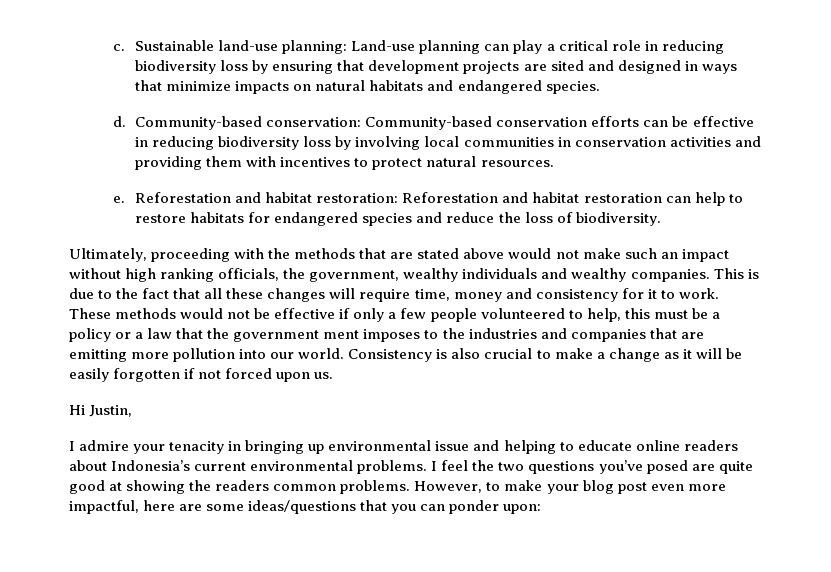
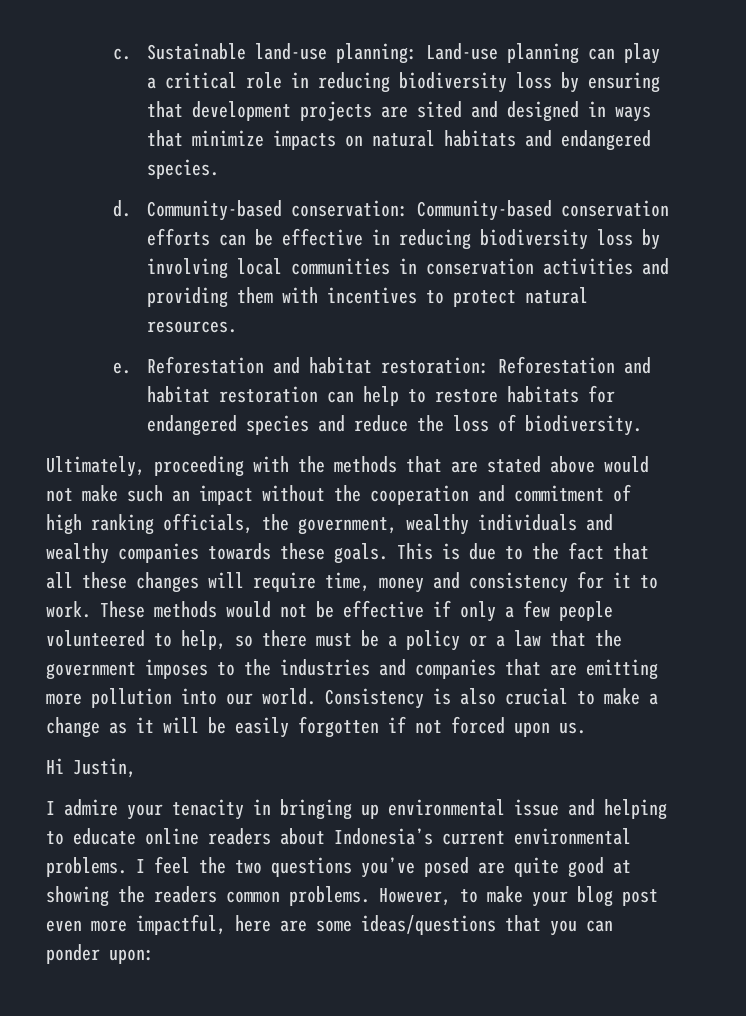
- Ultimately, proceeding with the methods that are stated above would not make such an impact without high ranking officials, the government, wealthy individuals and wealthy companies.
+ Ultimately, proceeding with the methods that are stated above would not make such an impact without the cooperation and commitment of high ranking officials, the government, wealthy individuals and wealthy companies towards these goals.
- These methods would not be effective if only a few people volunteered to help, this must be a policy or a law that the government ment imposes to the industries and companies that are emitting more pollution into our world.
+ These methods would not be effective if only a few people volunteered to help, so there must be a policy or a law that the government imposes to the industries and companies that are emitting more pollution into our world.

